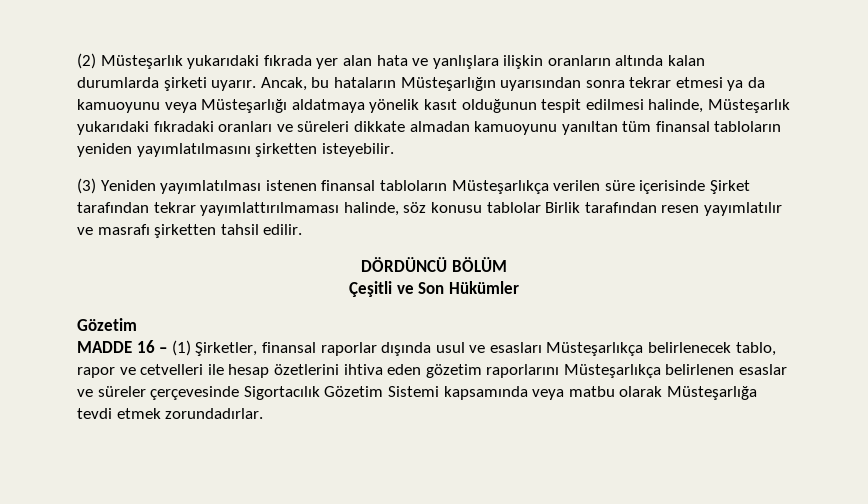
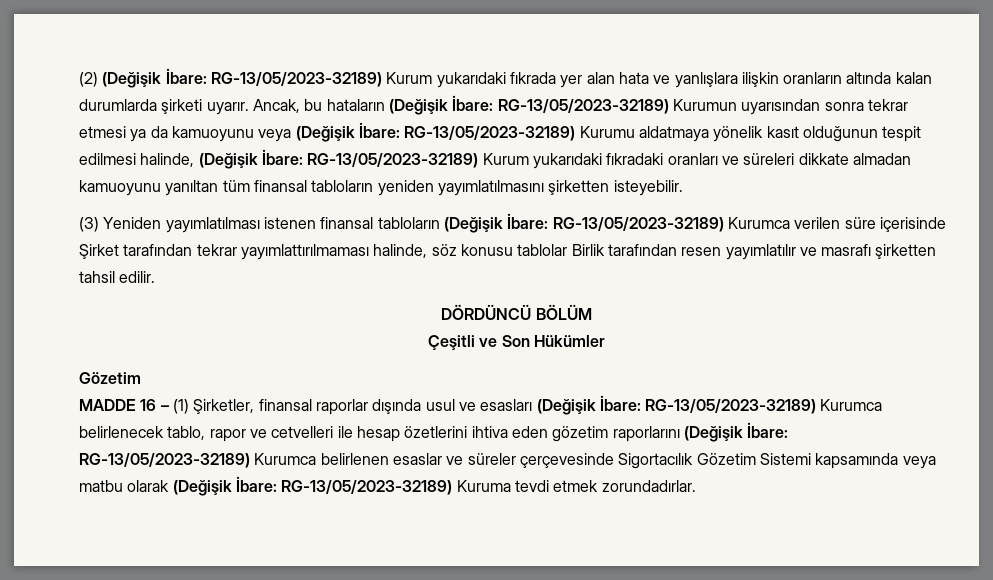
- (2) Müsteşarlık yukarıdaki fıkrada yer alan hata ve yanlışlara ilişkin oranların altında kalan durumlarda şirketi uyarır.
+ (2) (Değişik İbare: RG-13/05/2023-32189) Kurum yukarıdaki fıkrada yer alan hata ve yanlışlara ilişkin oranların altında kalan durumlarda şirketi uyarır.
- Ancak, bu hataların Müsteşarlığın uyarısından sonra tekrar etmesi ya da kamuoyunu veya Müsteşarlığı aldatmaya yönelik kasıt olduğunun tespit edilmesi halinde, Müsteşarlık yukarıdaki fıkradaki oranları ve süreleri dikkate almadan kamuoyunu yanıltan tüm finansal tabloların yeniden yayımlatılmasını şirketten isteyebilir.
+ Ancak, bu hataların (Değişik İbare: RG-13/05/2023-32189) Kurumun uyarısından sonra tekrar etmesi ya da kamuoyunu veya (Değişik İbare: RG-13/05/2023-32189) Kurumu aldatmaya yönelik kasıt olduğunun tespit edilmesi halinde, (Değişik İbare: RG-13/05/2023-32189) Kurum yukarıdaki fıkradaki oranları ve süreleri dikkate almadan kamuoyunu yanıltan tüm finansal tabloların yeniden yayımlatılmasını şirketten isteyebilir.
- (3) Yeniden yayımlatılması istenen finansal tabloların Müsteşarlıkça verilen süre içerisinde Şirket tarafından tekrar yayımlattırılmaması halinde, söz konusu tablolar Birlik tarafından resen yayımlatılır ve masrafı şirketten tahsil edilir.
+ (3) Yeniden yayımlatılması istenen finansal tabloların (Değişik İbare: RG-13/05/2023-32189) Kurumca verilen süre içerisinde Şirket tarafından tekrar yayımlattırılmaması halinde, söz konusu tablolar Birlik tarafından resen yayımlatılır ve masrafı şirketten tahsil edilir.
- MADDE 16 – (1) Şirketler, finansal raporlar dışında usul ve esasları Müsteşarlıkça belirlenecek tablo, rapor ve cetvelleri ile hesap özetlerini ihtiva eden gözetim raporlarını Müsteşarlıkça belirlenen esaslar ve süreler çerçevesinde Sigortacılık Gözetim Sistemi kapsamında veya matbu olarak Müsteşarlığa tevdi etmek zorundadırlar.
+ MADDE 16 – (1) Şirketler, finansal raporlar dışında usul ve esasları (Değişik İbare: RG-13/05/2023-32189) Kurumca belirlenecek tablo, rapor ve cetvelleri ile hesap özetlerini ihtiva eden gözetim raporlarını (Değişik İbare: RG-13/05/2023-32189) Kurumca belirlenen esaslar ve süreler çerçevesinde Sigortacılık Gözetim Sistemi kapsamında veya matbu olarak (Değişik İbare: RG-13/05/2023-32189) Kuruma tevdi etmek zorundadırlar.

